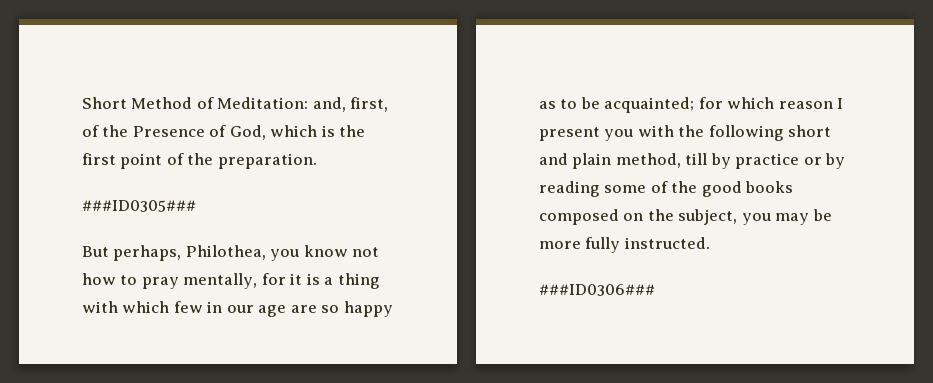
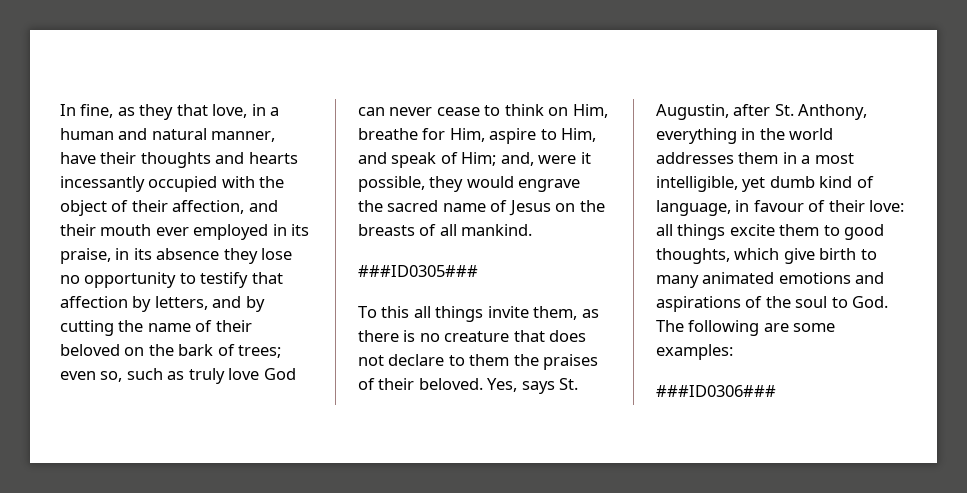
- Short Method of Meditation: and, first, of the Presence of God, which is the first point of the preparation.
+ In fine, as they that love, in a human and natural manner, have their thoughts and hearts incessantly occupied with the object of their affection, and their mouth ever employed in its praise, in its absence they lose no opportunity to testify that affection by letters, and by cutting the name of their beloved on the bark of trees; even so, such as truly love God can never cease to think on Him, breathe for Him, aspire to Him, and speak of Him; and, were it possible, they would engrave the sacred name of Jesus on the breasts of all mankind.
  ###ID0305###
- But perhaps, Philothea, you know not how to pray mentally, for it is a thing with which few in our age are so happy as to be acquainted; for which reason I present you with the following short and plain method, till by practice or by reading some of the good books composed on the subject, you may be more fully instructed.
+ To this all things invite them, as there is no creature that does not declare to them the praises of their beloved. Yes, says St. Augustin, after St. Anthony, everything in the world addresses them in a most intelligible, yet dumb kind of language, in favour of their love: all things excite them to good thoughts, which give birth to many animated emotions and aspirations of the soul to God. The following are some examples:

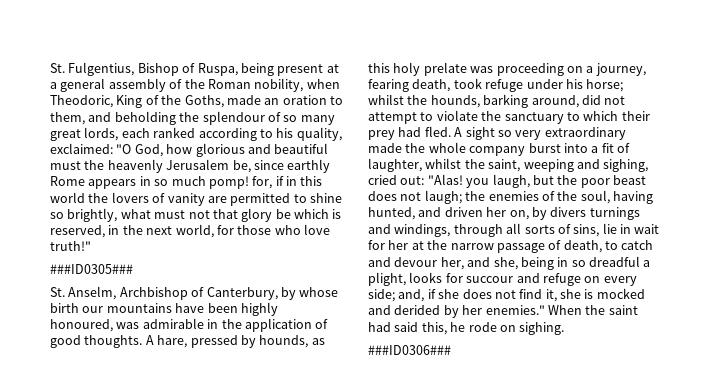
- In fine, as they that love, in a human and natural manner, have their thoughts and hearts incessantly occupied with the object of their affection, and their mouth ever employed in its praise, in its absence they lose no opportunity to testify that affection by letters, and by cutting the name of their beloved on the bark of trees; even so, such as truly love God can never cease to think on Him, breathe for Him, aspire to Him, and speak of Him; and, were it possible, they would engrave the sacred name of Jesus on the breasts of all mankind.
+ St. Fulgentius, Bishop of Ruspa, being present at a general assembly of the Roman nobility, when Theodoric, King of the Goths, made an oration to them, and beholding the splendour of so many great lords, each ranked according to his quality, exclaimed: "O God, how glorious and beautiful must the heavenly Jerusalem be, since earthly Rome appears in so much pomp! for, if in this world the lovers of vanity are permitted to shine so brightly, what must not that glory be which is reserved, in the next world, for those who love truth!"
  ###ID0305###
- To this all things invite them, as there is no creature that does not declare to them the praises of their beloved. Yes, says St. Augustin, after St. Anthony, everything in the world addresses them in a most intelligible, yet dumb kind of language, in favour of their love: all things excite them to good thoughts, which give birth to many animated emotions and aspirations of the soul to God. The following are some examples:
+ St. Anselm, Archbishop of Canterbury, by whose birth our mountains have been highly honoured, was admirable in the application of good thoughts. A hare, pressed by hounds, as this holy prelate was proceeding on a journey, fearing death, took refuge under his horse; whilst the hounds, barking around, did not attempt to violate the sanctuary to which their prey had fled. A sight so very extraordinary made the whole company burst into a fit of laughter, whilst the saint, weeping and sighing, cried out: "Alas! you laugh, but the poor beast does not laugh; the enemies of the soul, having hunted, and driven her on, by divers turnings and windings, through all sorts of sins, lie in wait for her at the narrow passage of death, to catch and devour her, and she, being in so dreadful a plight, looks for succour and refuge on every side; and, if she does not find it, she is mocked and derided by her enemies." When the saint had said this, he rode on sighing.

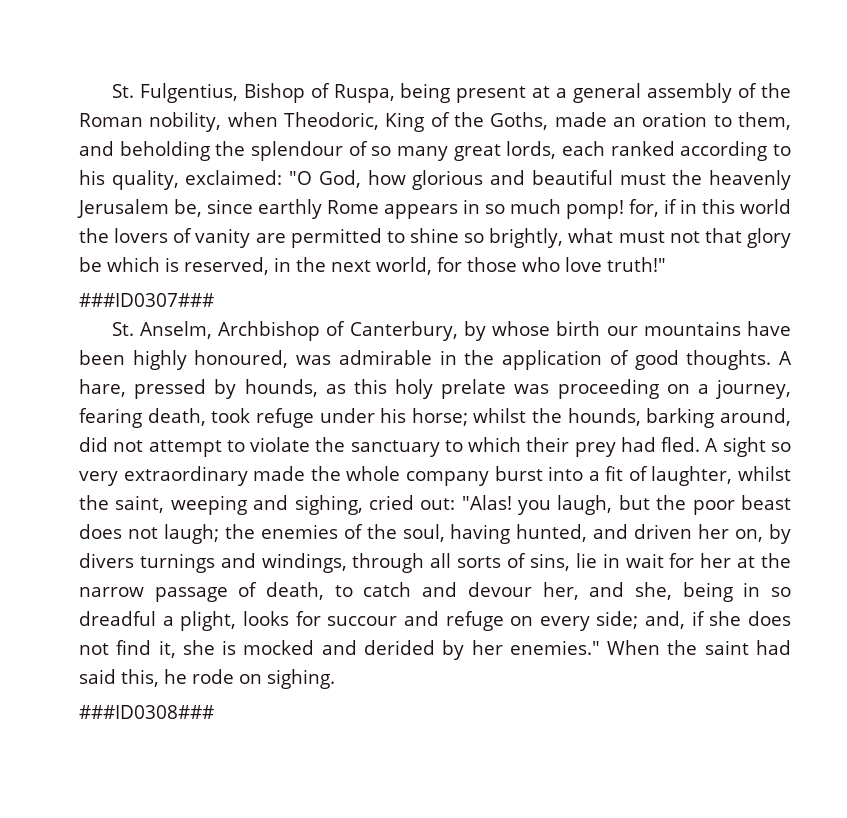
- ###ID0305###
+ ###ID0307###
- ###ID0306###
+ ###ID0308###

